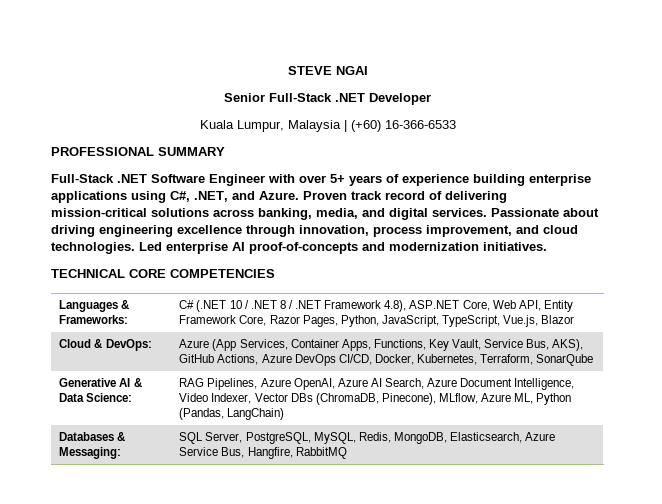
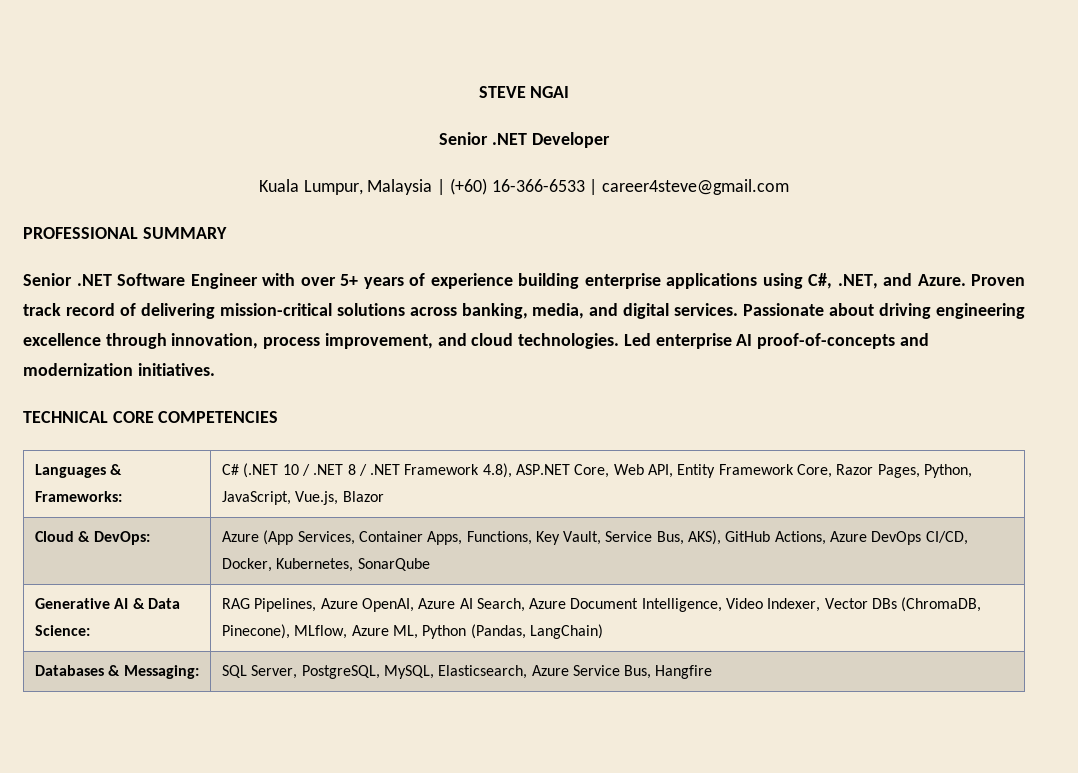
- Senior Full-Stack .NET Developer
+ Senior .NET Developer
- Kuala Lumpur, Malaysia | (+60) 16-366-6533
+ Kuala Lumpur, Malaysia | (+60) 16-366-6533 | career4steve@gmail.com
- Full-Stack .NET Software Engineer with over 5+ years of experience building enterprise applications using C#, .NET, and Azure.
+ Senior .NET Software Engineer with over 5+ years of experience building enterprise applications using C#, .NET, and Azure.
- Languages & Frameworks: | C# (.NET 10 / .NET 8 / .NET Framework 4.8), ASP.NET Core, Web API, Entity Framework Core, Razor Pages, Python, JavaScript, TypeScript, Vue.js, Blazor
+ Languages & Frameworks: | C# (.NET 10 / .NET 8 / .NET Framework 4.8), ASP.NET Core, Web API, Entity Framework Core, Razor Pages, Python, JavaScript, Vue.js, Blazor
- Cloud & DevOps: | Azure (App Services, Container Apps, Functions, Key Vault, Service Bus, AKS), GitHub Actions, Azure DevOps CI/CD, Docker, Kubernetes, Terraform, SonarQube
+ Cloud & DevOps: | Azure (App Services, Container Apps, Functions, Key Vault, Service Bus, AKS), GitHub Actions, Azure DevOps CI/CD, Docker, Kubernetes, SonarQube
- Databases & Messaging: | SQL Server, PostgreSQL, MySQL, Redis, MongoDB, Elasticsearch, Azure Service Bus, Hangfire, RabbitMQ
+ Databases & Messaging: | SQL Server, PostgreSQL, MySQL, Elasticsearch, Azure Service Bus, Hangfire

